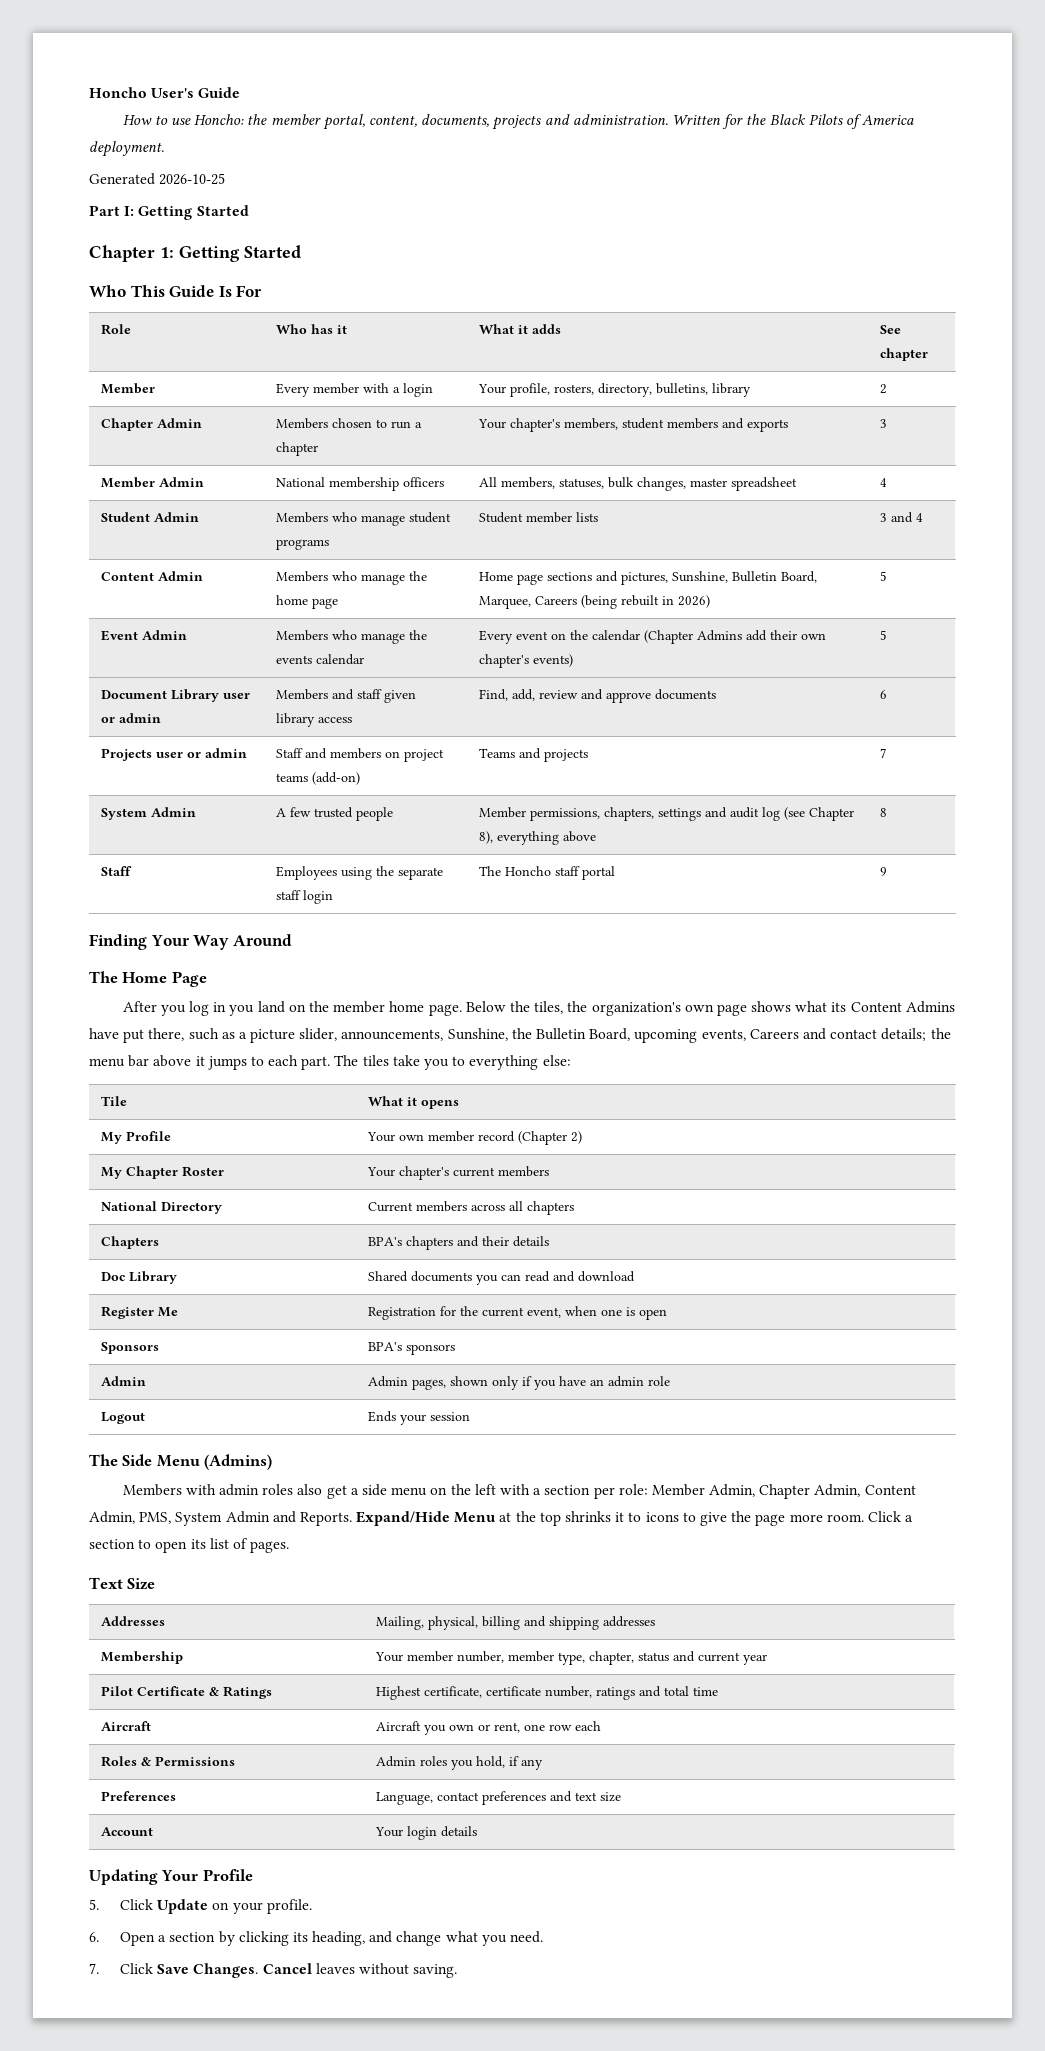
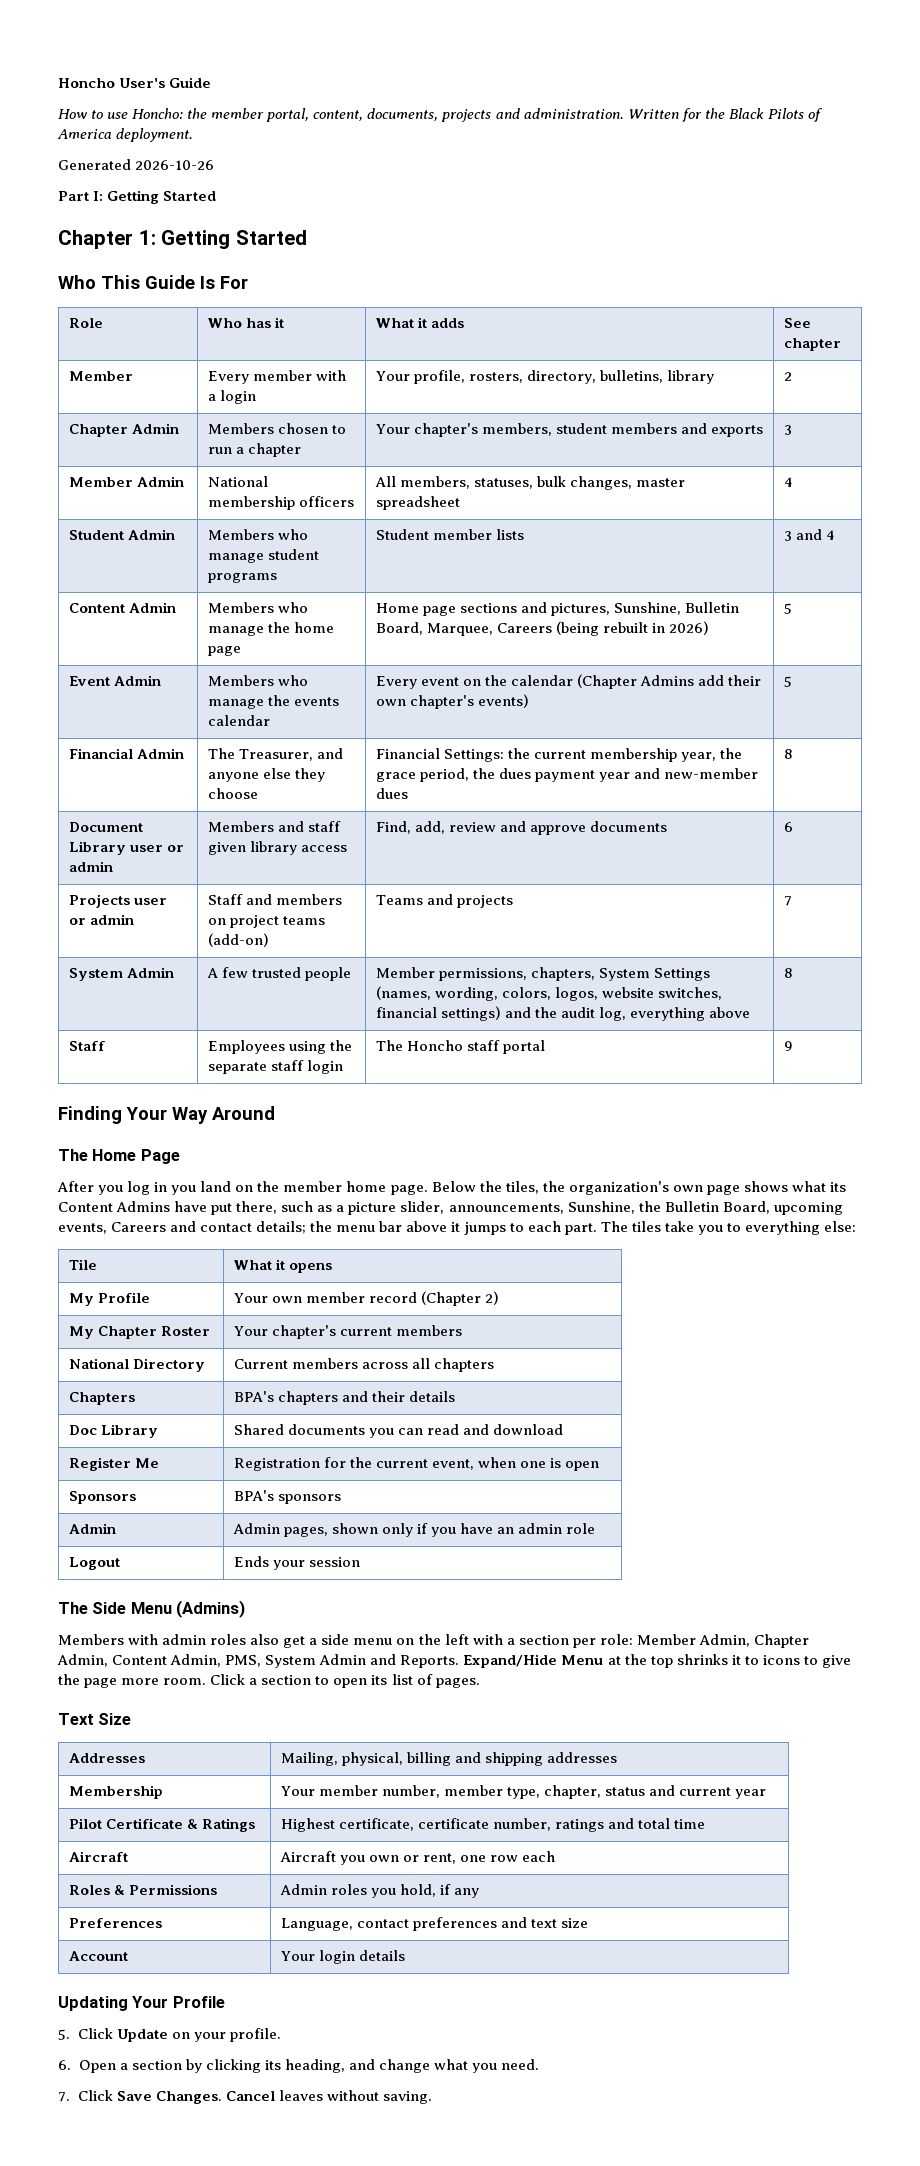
- Generated 2026-10-25
+ Generated 2026-10-26
+ Financial Admin | The Treasurer, and anyone else they choose | Financial Settings: the current membership year, the grace period, the dues payment year and new-member dues | 8
- System Admin | A few trusted people | Member permissions, chapters, settings and audit log (see Chapter 8), everything above | 8
+ System Admin | A few trusted people | Member permissions, chapters, System Settings (names, wording, colors, logos, website switches, financial settings) and the audit log, everything above | 8

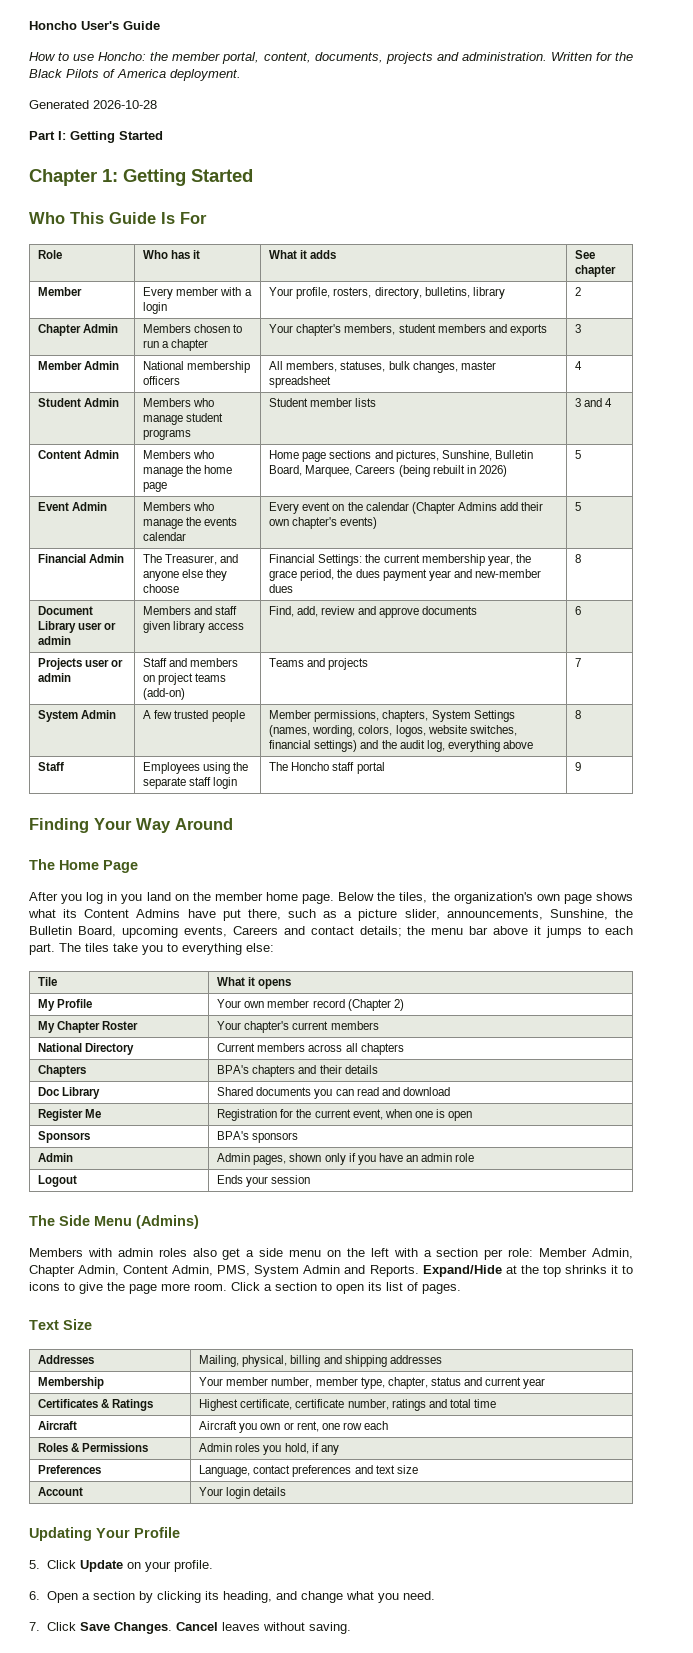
- Generated 2026-10-26
+ Generated 2026-10-28
- Expand/Hide Menu at the top shrinks it to icons to give the page more room.
+ Expand/Hide at the top shrinks it to icons to give the page more room.
- Pilot Certificate & Ratings | Highest certificate, certificate number, ratings and total time
+ Certificates & Ratings | Highest certificate, certificate number, ratings and total time

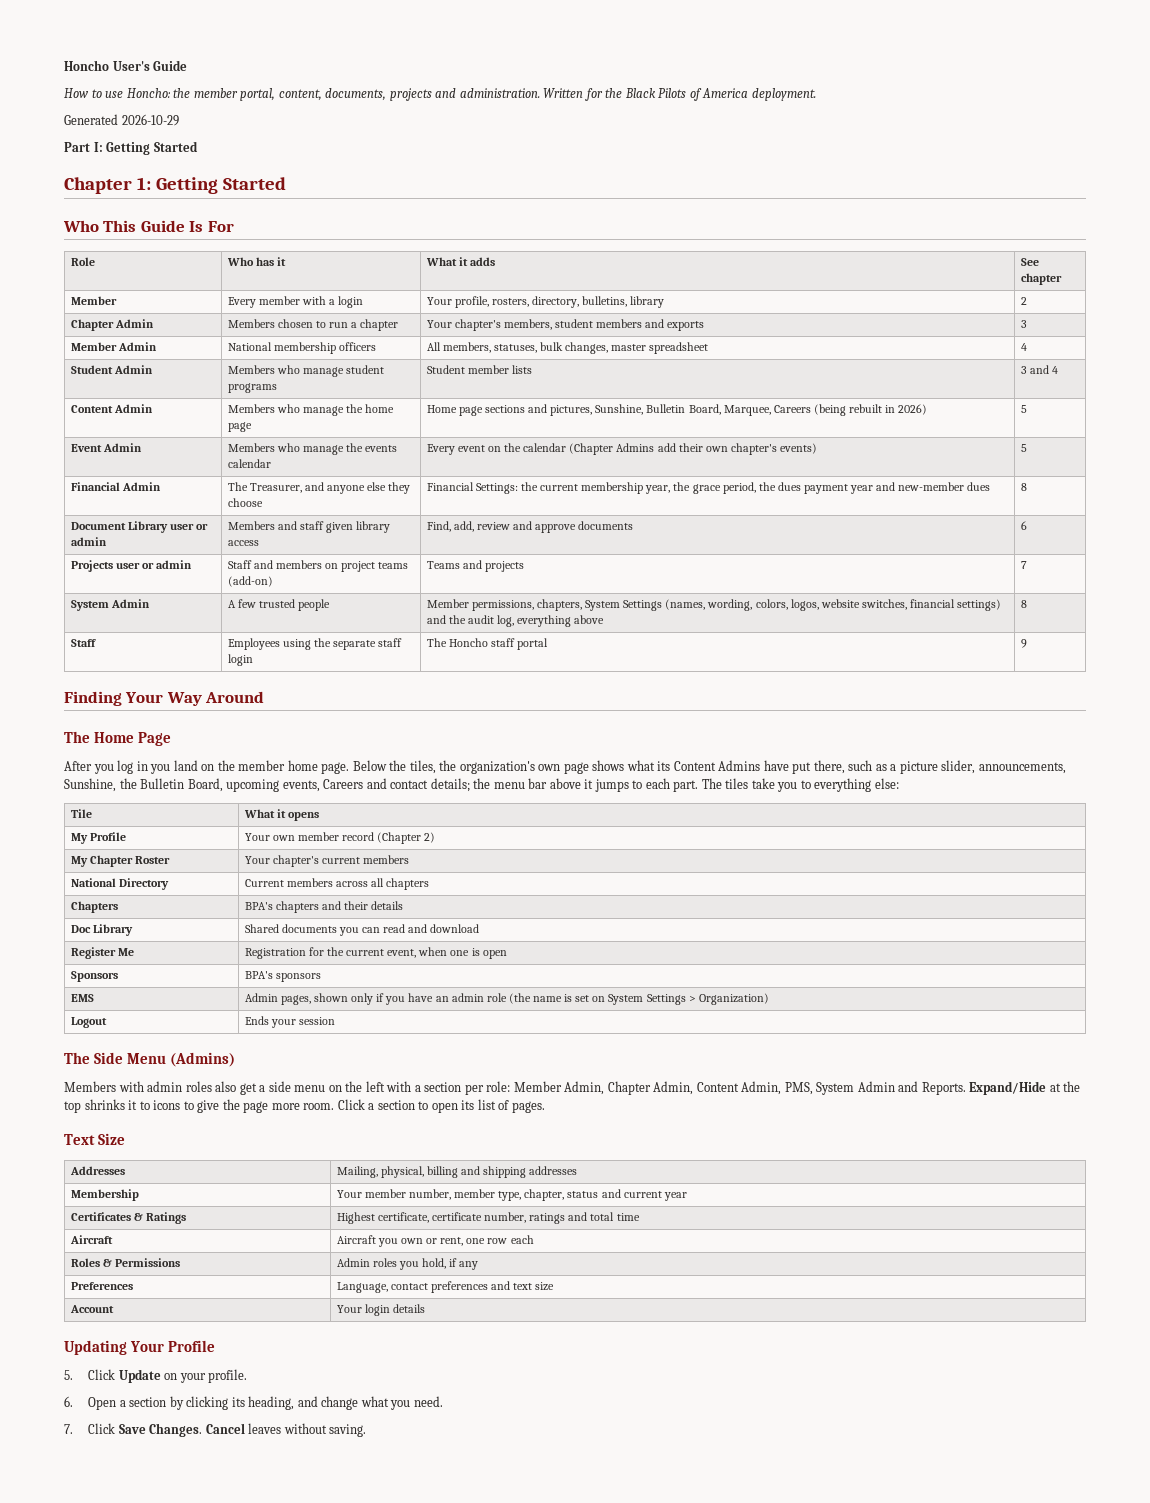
- Generated 2026-10-28
+ Generated 2026-10-29
- Admin | Admin pages, shown only if you have an admin role
+ EMS | Admin pages, shown only if you have an admin role (the name is set on System Settings > Organization)

